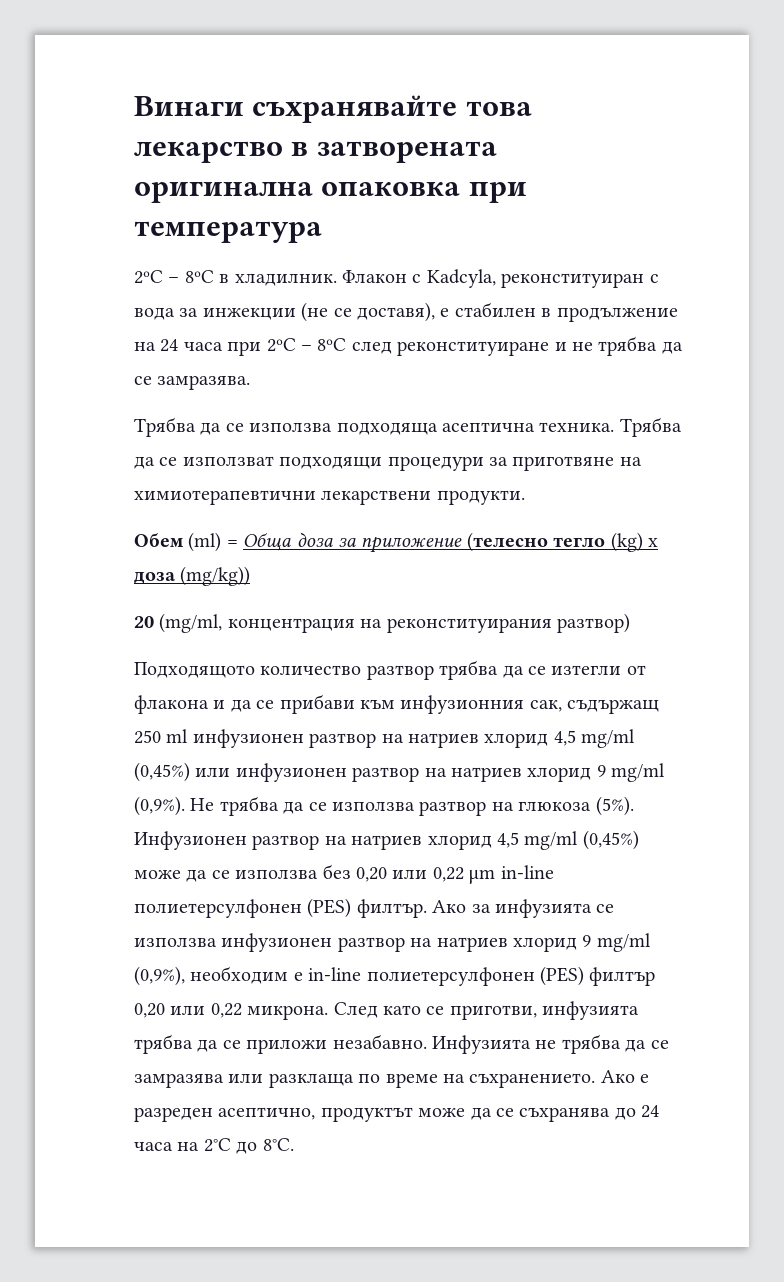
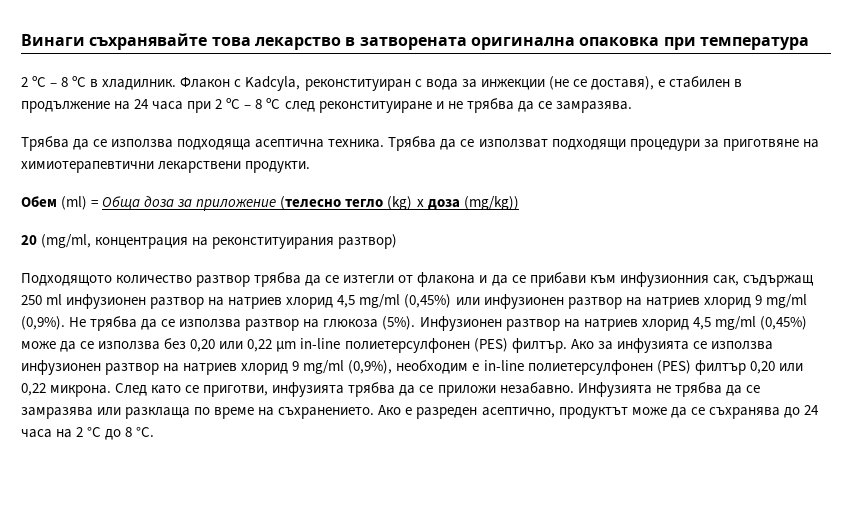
- 2ºC – 8ºC в хладилник.
+ 2 ºC – 8 ºC в хладилник.
- Флакон с Kadcyla, реконституиран с вода за инжекции (не се доставя), е стабилен в продължение на 24 часа при 2ºC – 8ºC след реконституиране и не трябва да се замразява.
+ Флакон с Kadcyla, реконституиран с вода за инжекции (не се доставя), е стабилен в продължение на 24 часа при 2 ºC – 8 ºC след реконституиране и не трябва да се замразява.
- Ако е разреден асептично, продуктът може да се съхранява до 24 часа на 2°C до 8°C.
+ Ако е разреден асептично, продуктът може да се съхранява до 24 часа на 2 °C до 8 °C.

